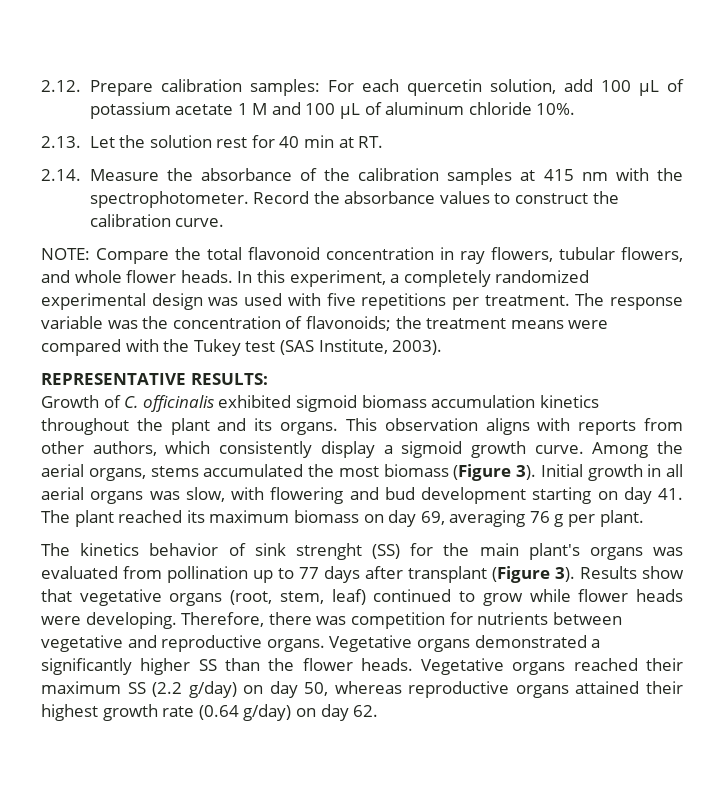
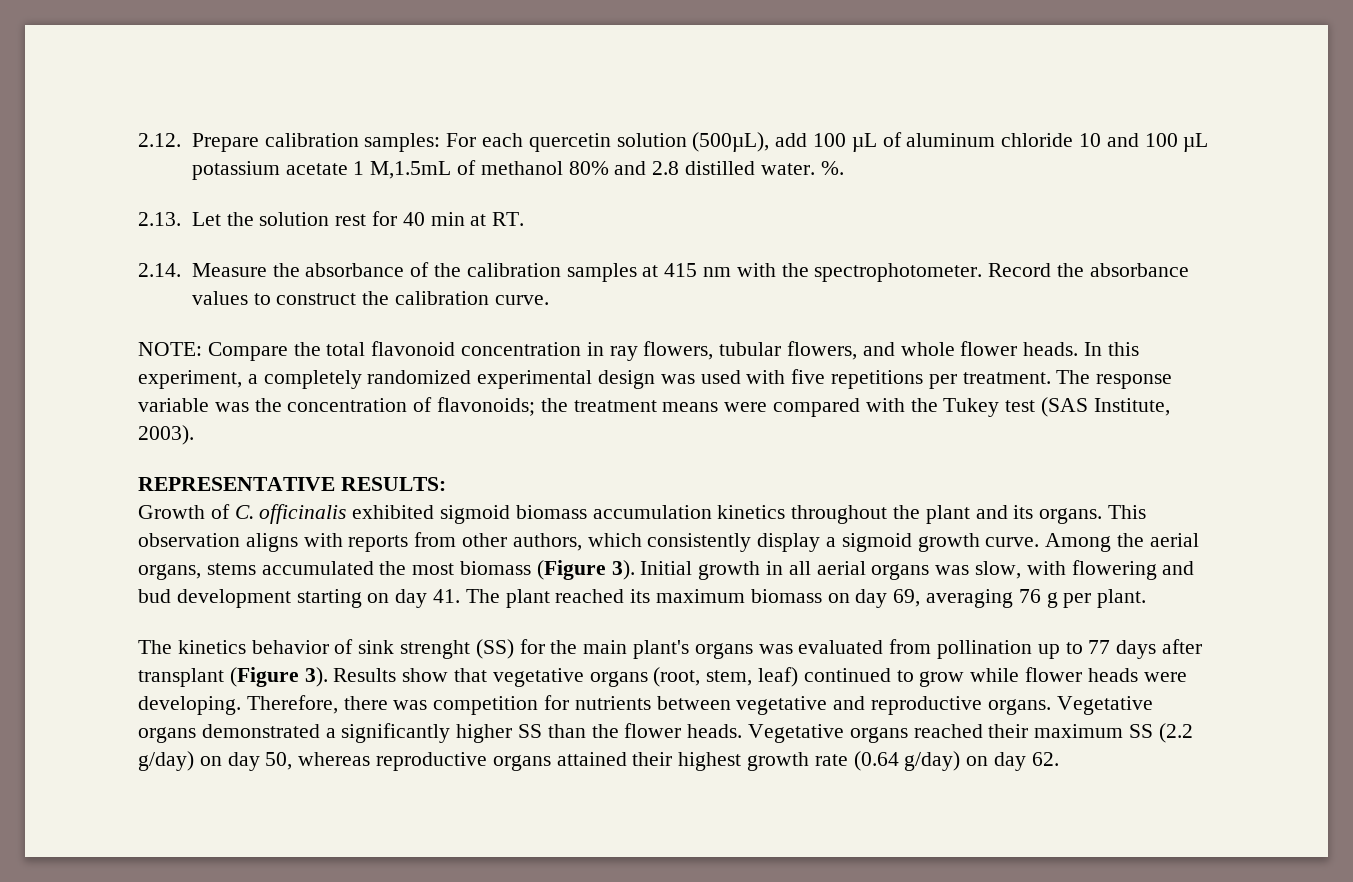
- 2.12. Prepare calibration samples: For each quercetin solution, add 100 µL of potassium acetate 1 M and 100 µL of aluminum chloride 10%.
+ 2.12. Prepare calibration samples: For each quercetin solution (500µL), add 100 µL of aluminum chloride 10 and 100 µL potassium acetate 1 M,1.5mL of methanol 80% and 2.8 distilled water. %.

